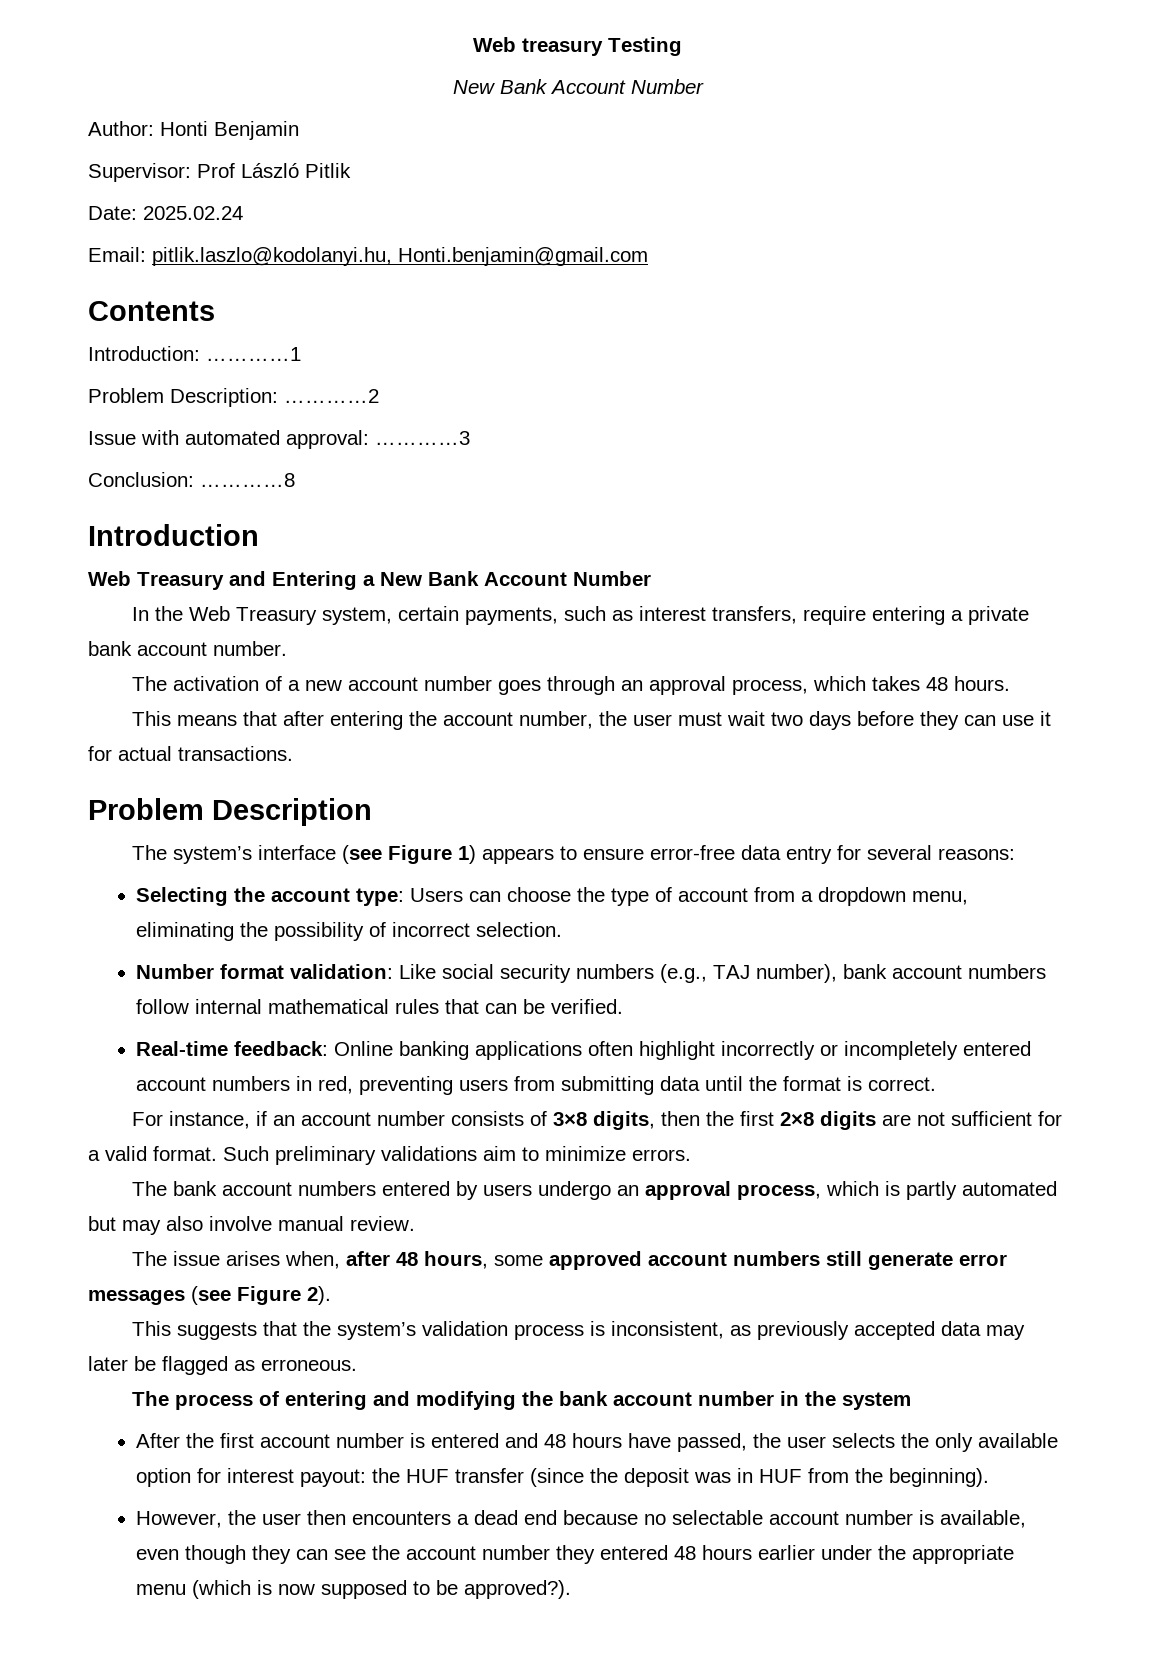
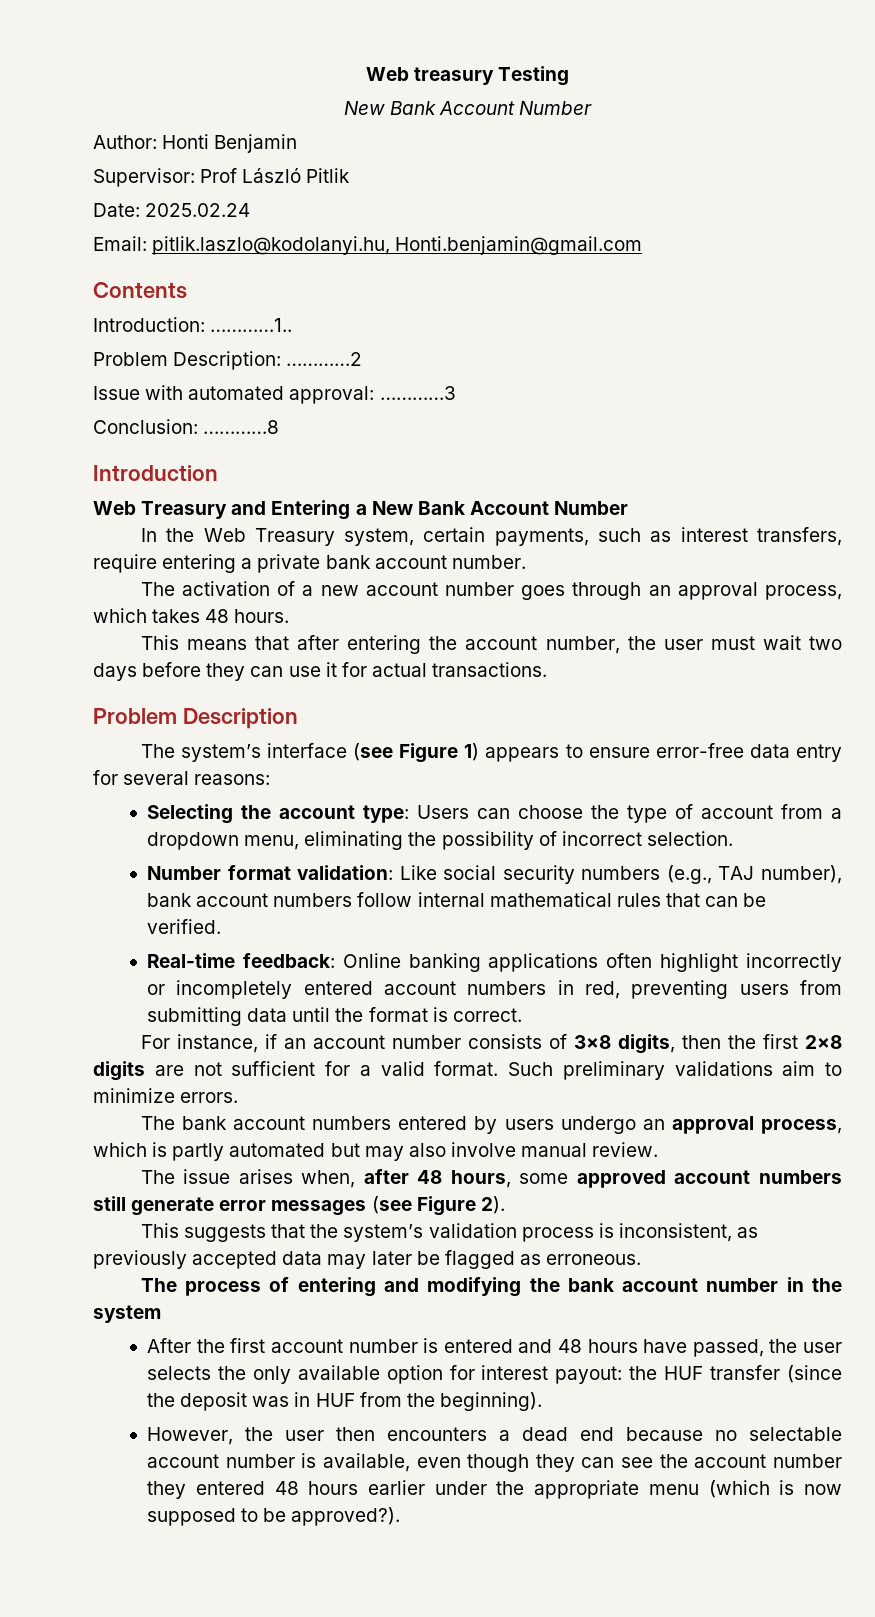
- Introduction: …………1
+ Introduction: …………1..

